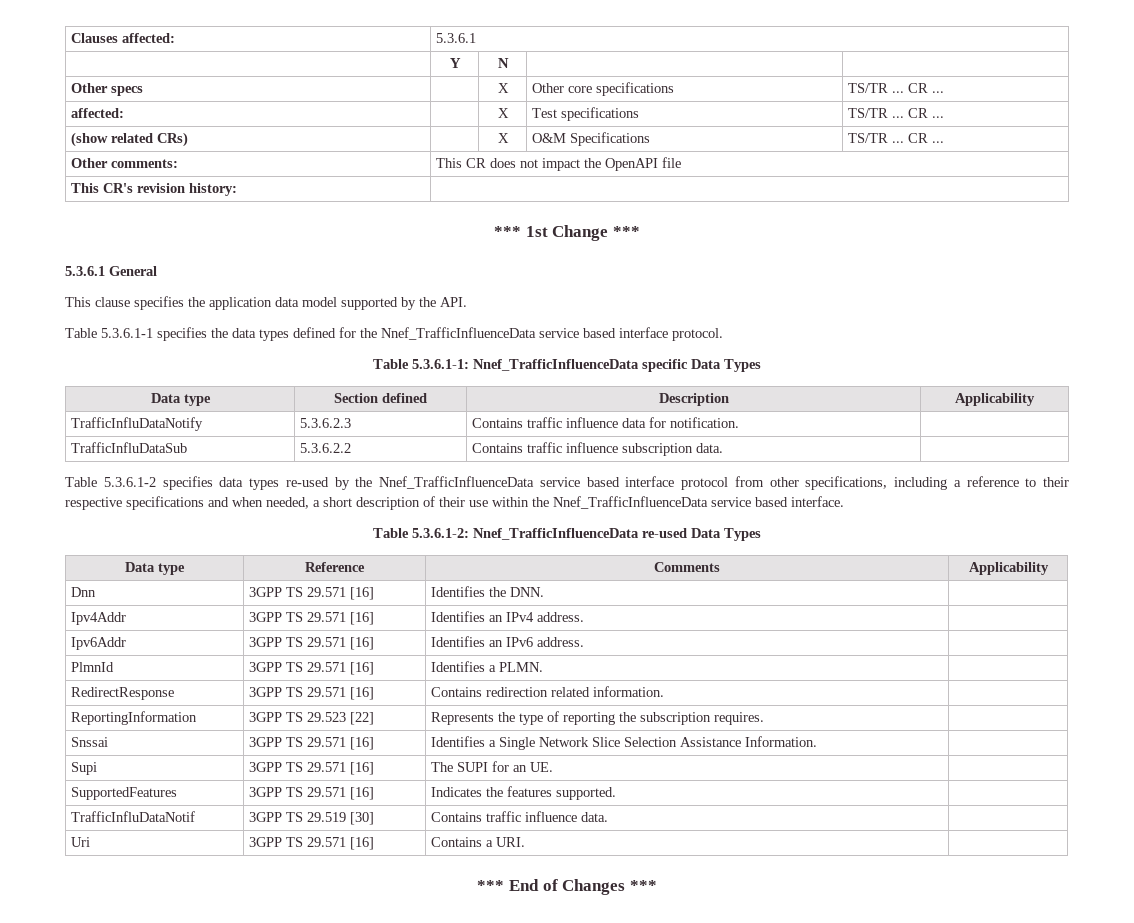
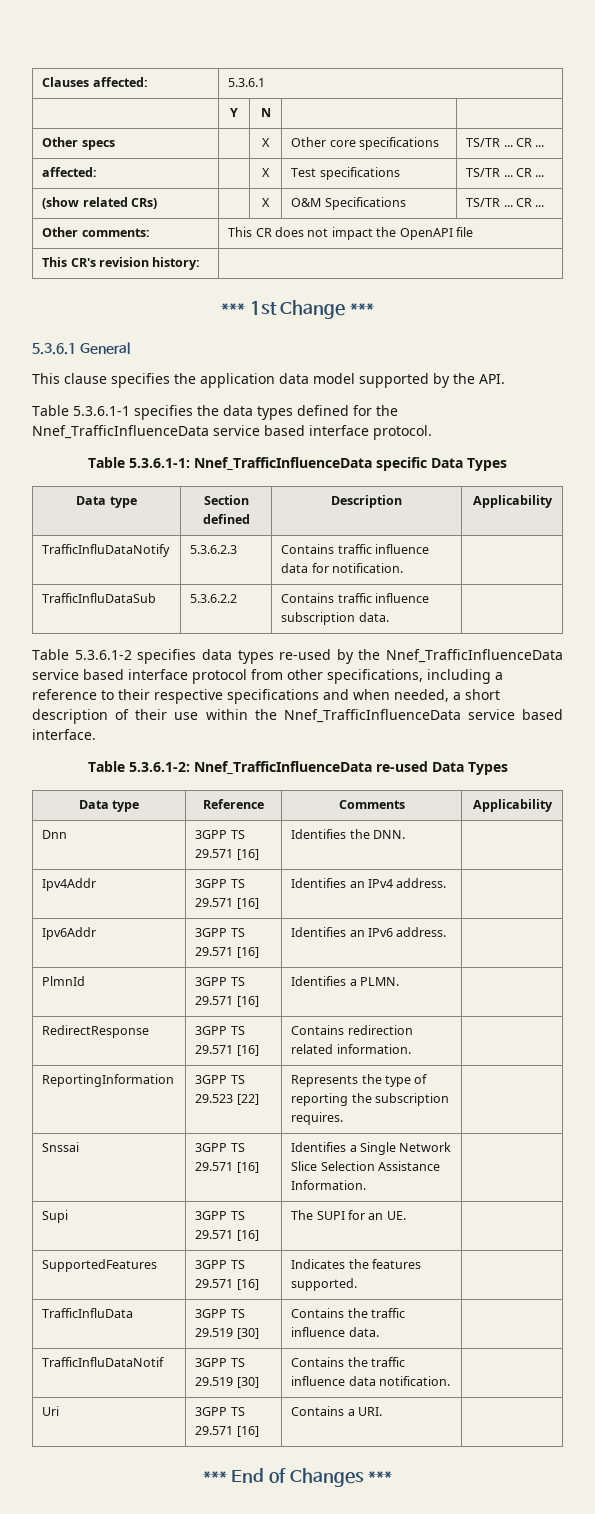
+ TrafficInfluData | 3GPP TS 29.519 [30] | Contains the traffic influence data. |
- TrafficInfluDataNotif | 3GPP TS 29.519 [30] | Contains traffic influence data. |
+ TrafficInfluDataNotif | 3GPP TS 29.519 [30] | Contains the traffic influence data notification. |

